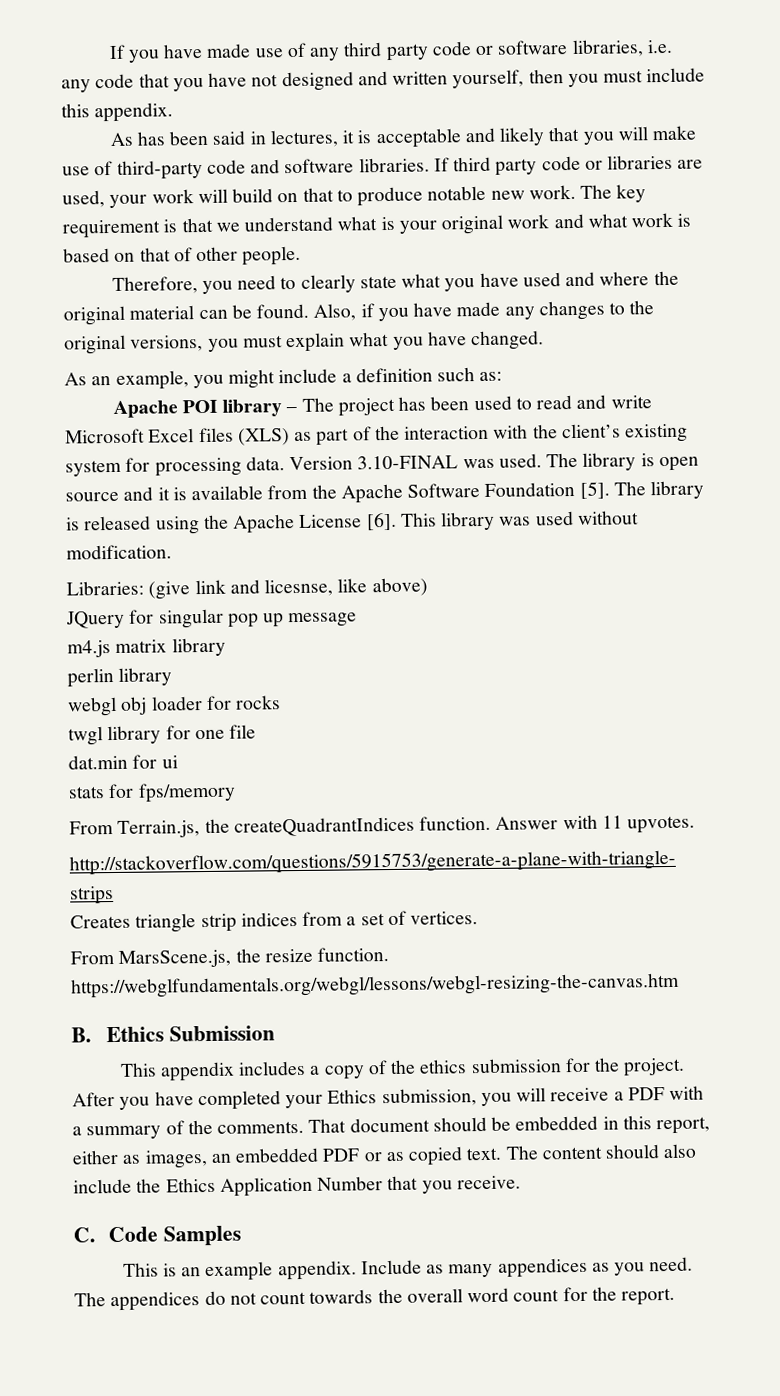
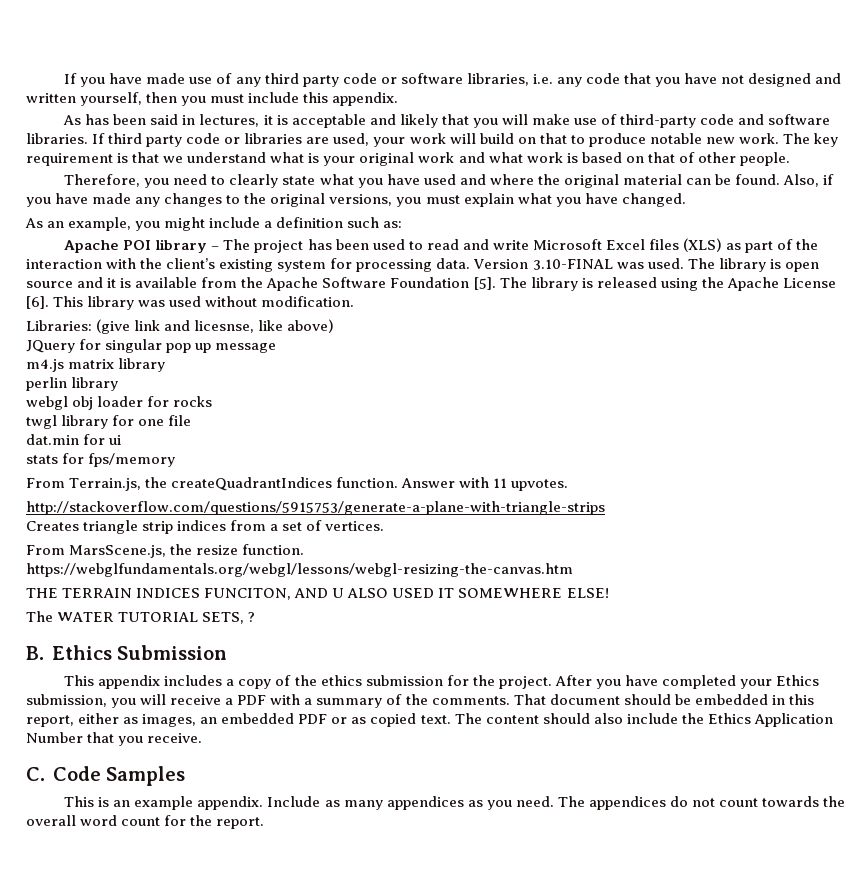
+ THE TERRAIN INDICES FUNCITON, AND U ALSO USED IT SOMEWHERE ELSE!
+ The WATER TUTORIAL SETS, ?

